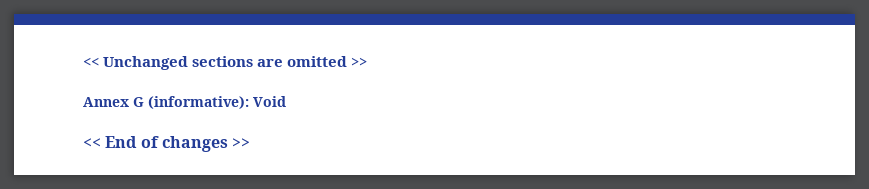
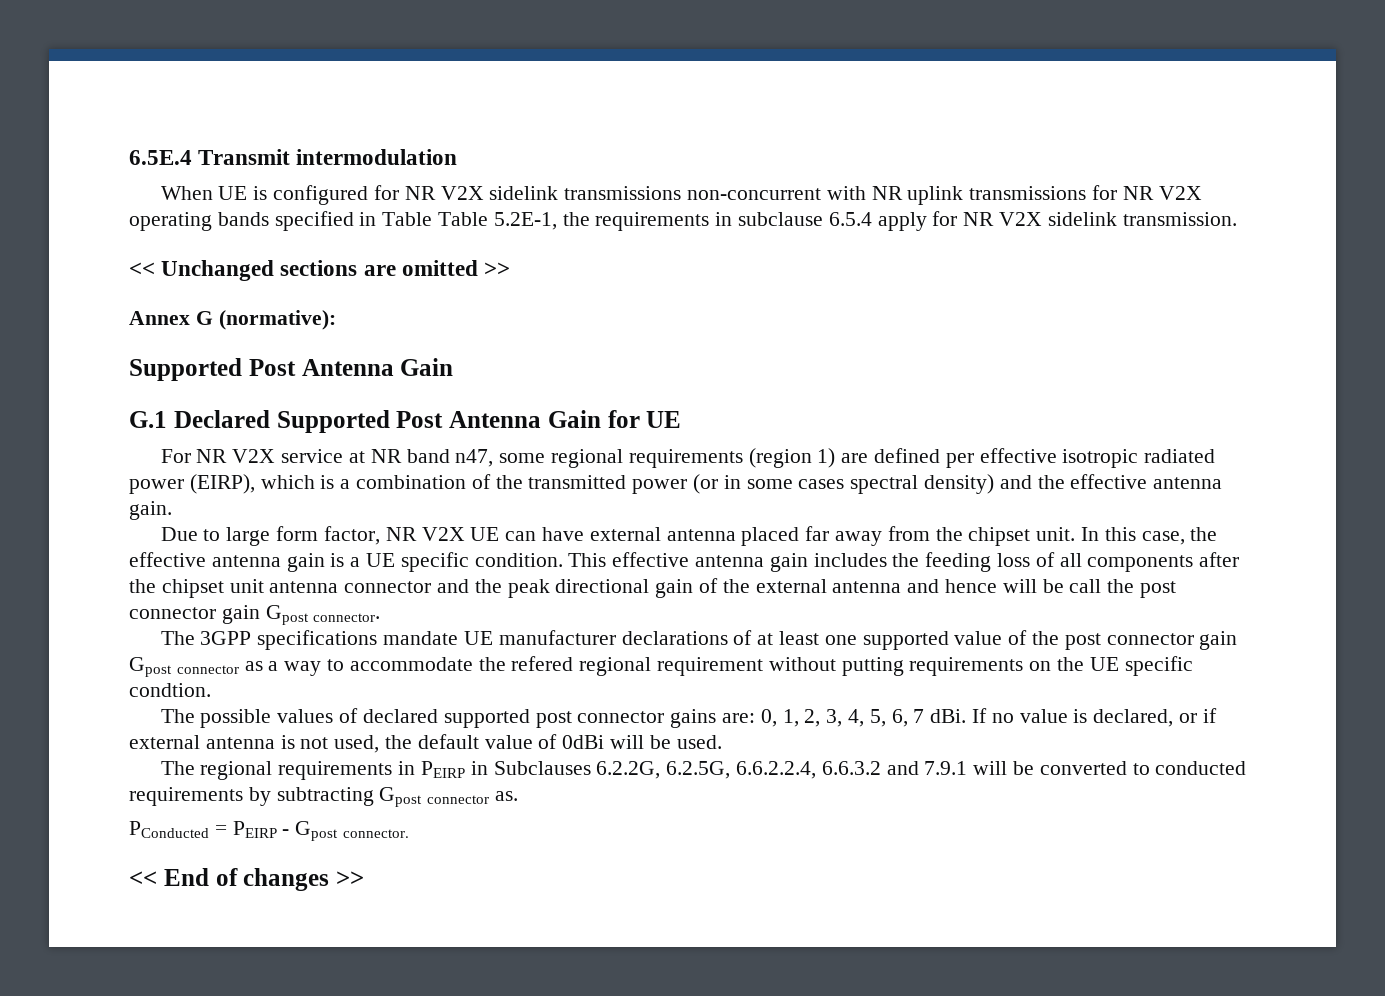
+ 6.5E.4 Transmit intermodulation
+ When UE is configured for NR V2X sidelink transmissions non-concurrent with NR uplink transmissions for NR V2X operating bands specified in Table Table 5.2E-1, the requirements in subclause 6.5.4 apply for NR V2X sidelink transmission.
- Annex G (informative): Void
+ Annex G (normative):
+ Supported Post Antenna Gain
+ G.1 Declared Supported Post Antenna Gain for UE
+ For NR V2X service at NR band n47, some regional requirements (region 1) are defined per effective isotropic radiated power (EIRP), which is a combination of the transmitted power (or in some cases spectral density) and the effective antenna gain.
+ Due to large form factor, NR V2X UE can have external antenna placed far away from the chipset unit. In this case, the effective antenna gain is a UE specific condition. This effective antenna gain includes the feeding loss of all components after the chipset unit antenna connector and the peak directional gain of the external antenna and hence will be call the post connector gain Gpost connector.
+ The 3GPP specifications mandate UE manufacturer declarations of at least one supported value of the post connector gain Gpost connector as a way to accommodate the refered regional requirement without putting requirements on the UE specific condtion.
+ The possible values of declared supported post connector gains are: 0, 1, 2, 3, 4, 5, 6, 7 dBi. If no value is declared, or if external antenna is not used, the default value of 0dBi will be used.
+ The regional requirements in PEIRP in Subclauses 6.2.2G, 6.2.5G, 6.6.2.2.4, 6.6.3.2 and 7.9.1 will be converted to conducted requirements by subtracting Gpost connector as.
+ PConducted = PEIRP - Gpost connector.

